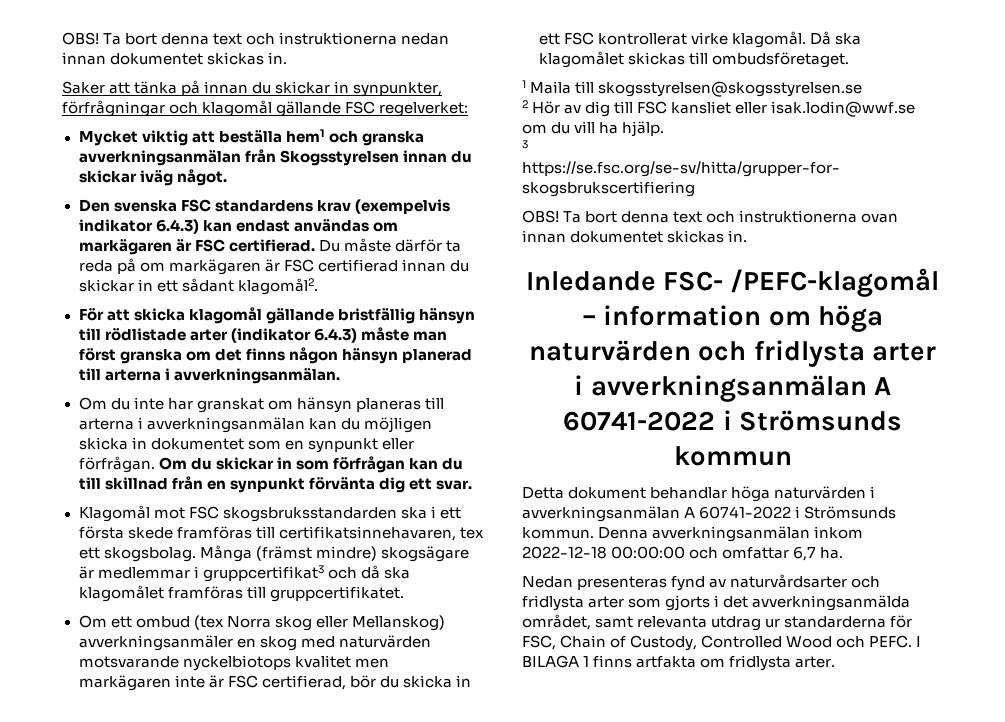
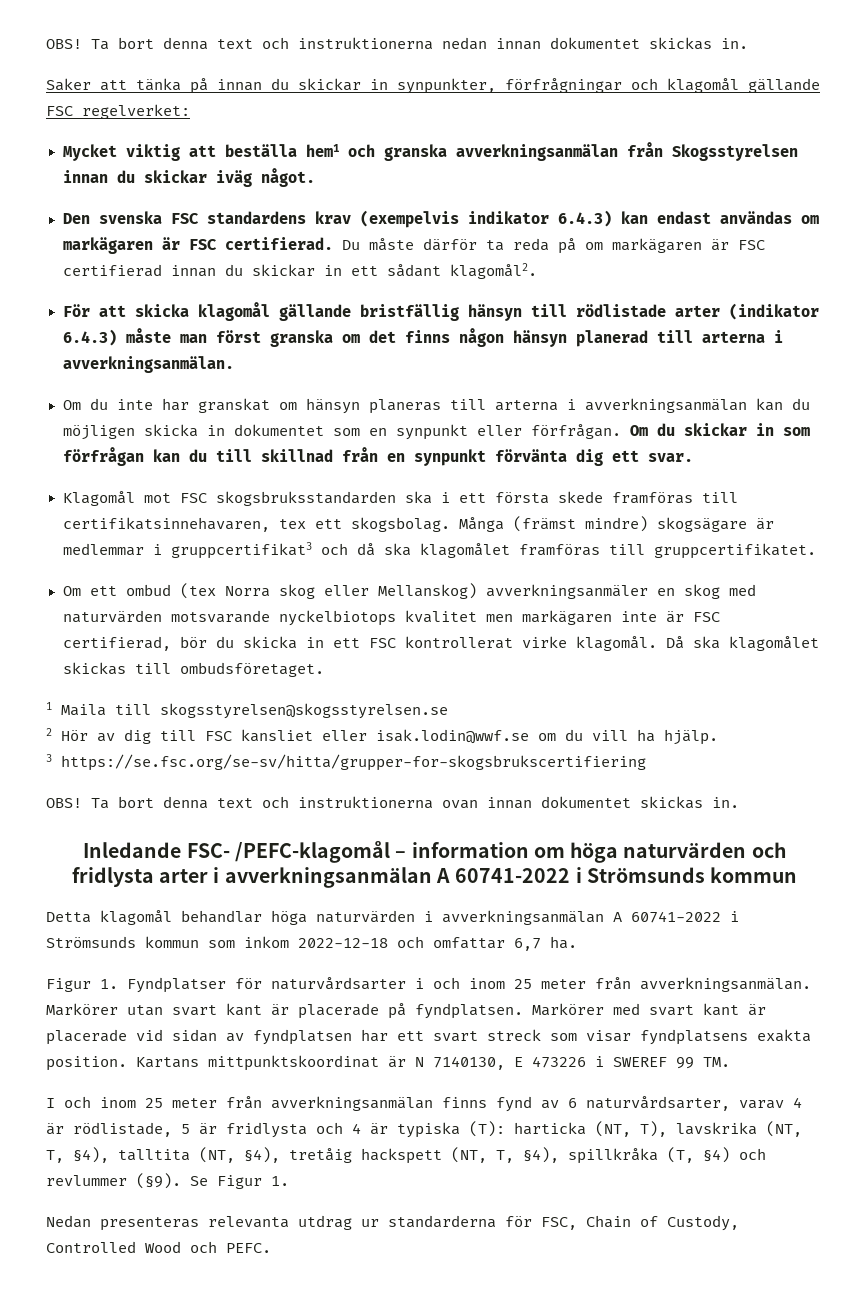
- Detta dokument behandlar höga naturvärden i avverkningsanmälan A 60741-2022 i Strömsunds kommun. Denna avverkningsanmälan inkom 2022-12-18 00:00:00 och omfattar 6,7 ha.
+ Detta klagomål behandlar höga naturvärden i avverkningsanmälan A 60741-2022 i Strömsunds kommun som inkom 2022-12-18 och omfattar 6,7 ha.
- Nedan presenteras fynd av naturvårdsarter och fridlysta arter som gjorts i det avverkningsanmälda området, samt relevanta utdrag ur standarderna för FSC, Chain of Custody, Controlled Wood och PEFC. I BILAGA 1 finns artfakta om fridlysta arter.
+ Figur 1. Fyndplatser för naturvårdsarter i och inom 25 meter från avverkningsanmälan. Markörer utan svart kant är placerade på fyndplatsen. Markörer med svart kant är placerade vid sidan av fyndplatsen har ett svart streck som visar fyndplatsens exakta position. Kartans mittpunktskoordinat är N 7140130, E 473226 i SWEREF 99 TM.
+ I och inom 25 meter från avverkningsanmälan finns fynd av 6 naturvårdsarter, varav 4 är rödlistade, 5 är fridlysta och 4 är typiska (T): harticka (NT, T), lavskrika (NT, T, §4), talltita (NT, §4), tretåig hackspett (NT, T, §4), spillkråka (T, §4) och revlummer (§9). Se Figur 1.
+ Nedan presenteras relevanta utdrag ur standarderna för FSC, Chain of Custody, Controlled Wood och PEFC.

